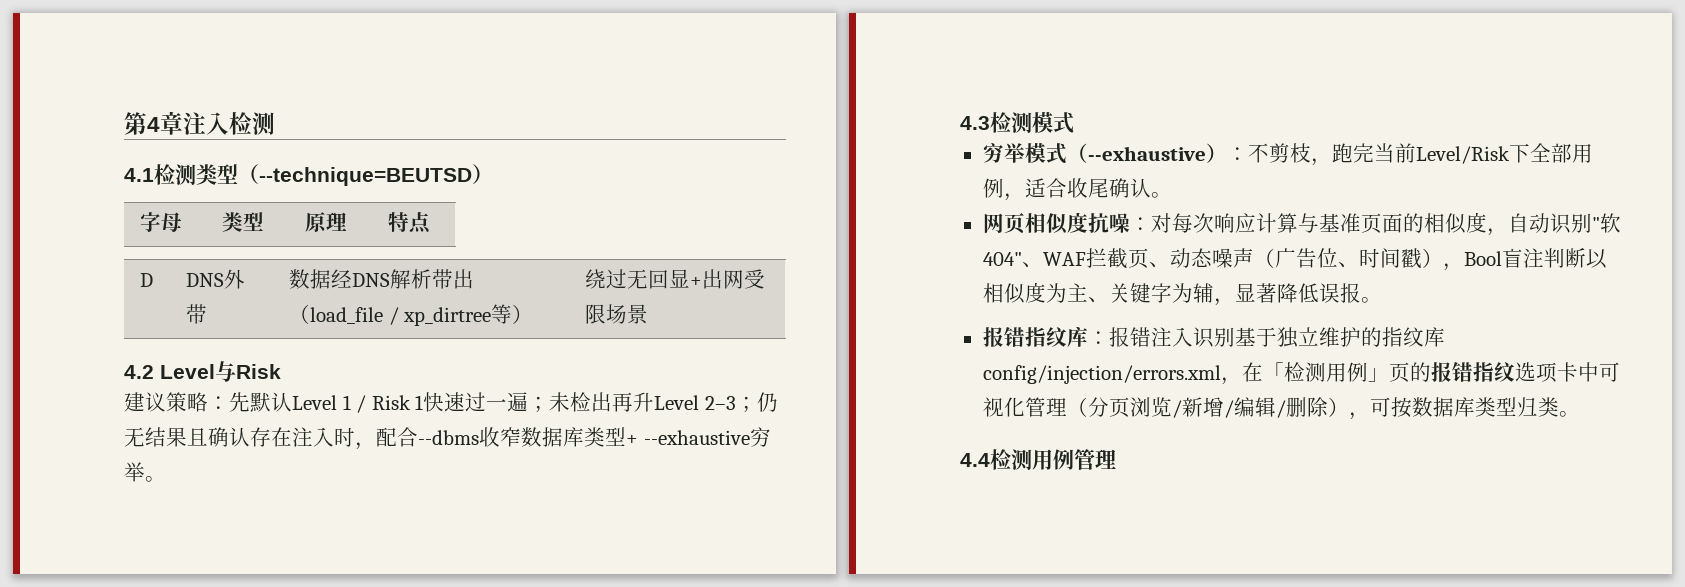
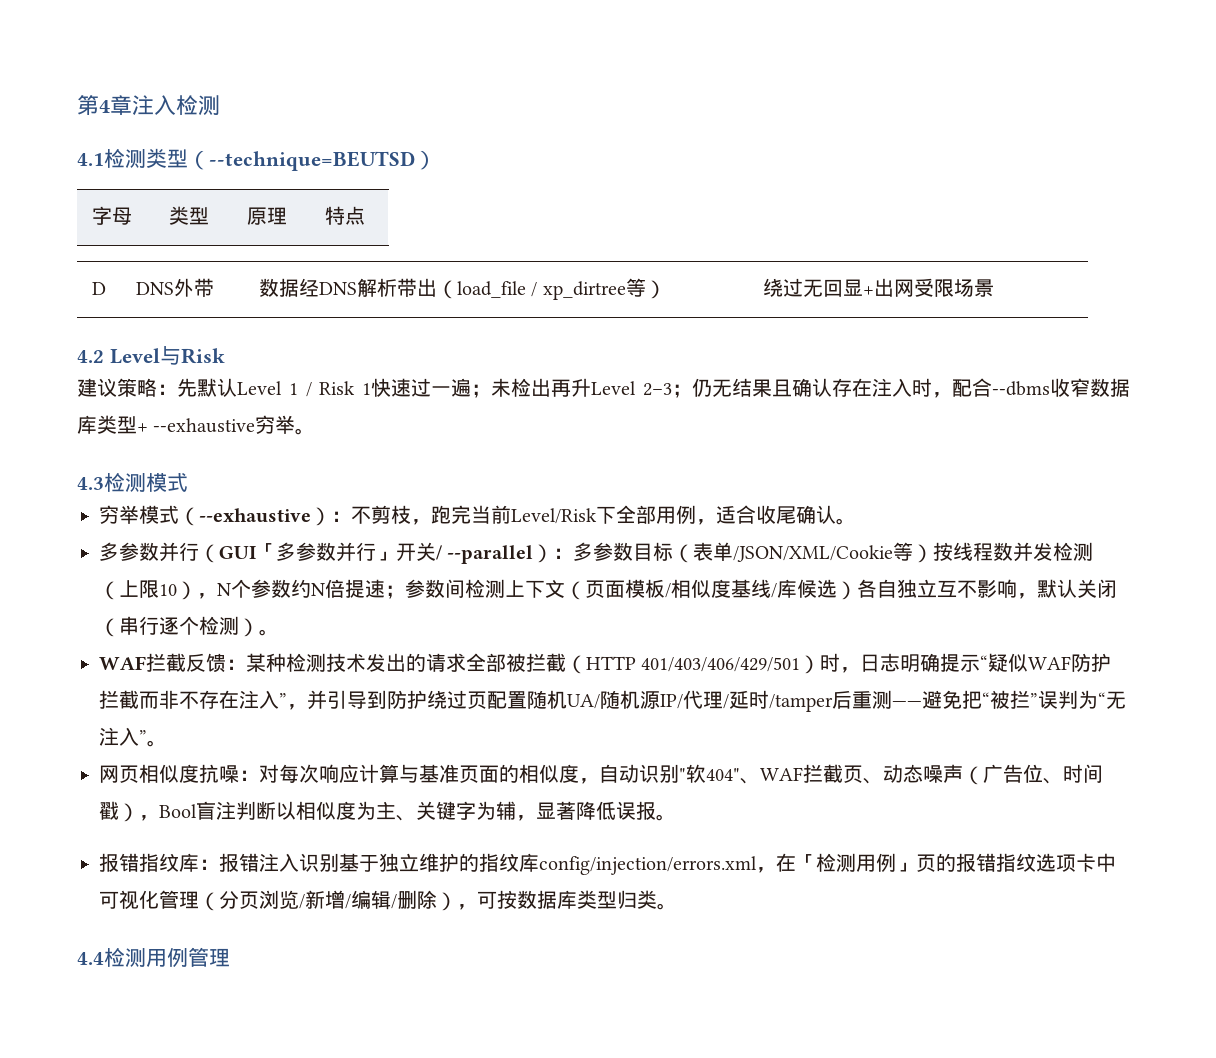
+ 多参数并行（GUI「多参数并行」开关/ --parallel）：多参数目标（表单/JSON/XML/Cookie等）按线程数并发检测（上限10），N个参数约N倍提速；参数间检测上下文（页面模板/相似度基线/库候选）各自独立互不影响，默认关闭（串行逐个检测）。
+ WAF拦截反馈：某种检测技术发出的请求全部被拦截（HTTP 401/403/406/429/501）时，日志明确提示“疑似WAF防护拦截而非不存在注入”，并引导到防护绕过页配置随机UA/随机源IP/代理/延时/tamper后重测——避免把“被拦”误判为“无注入”。

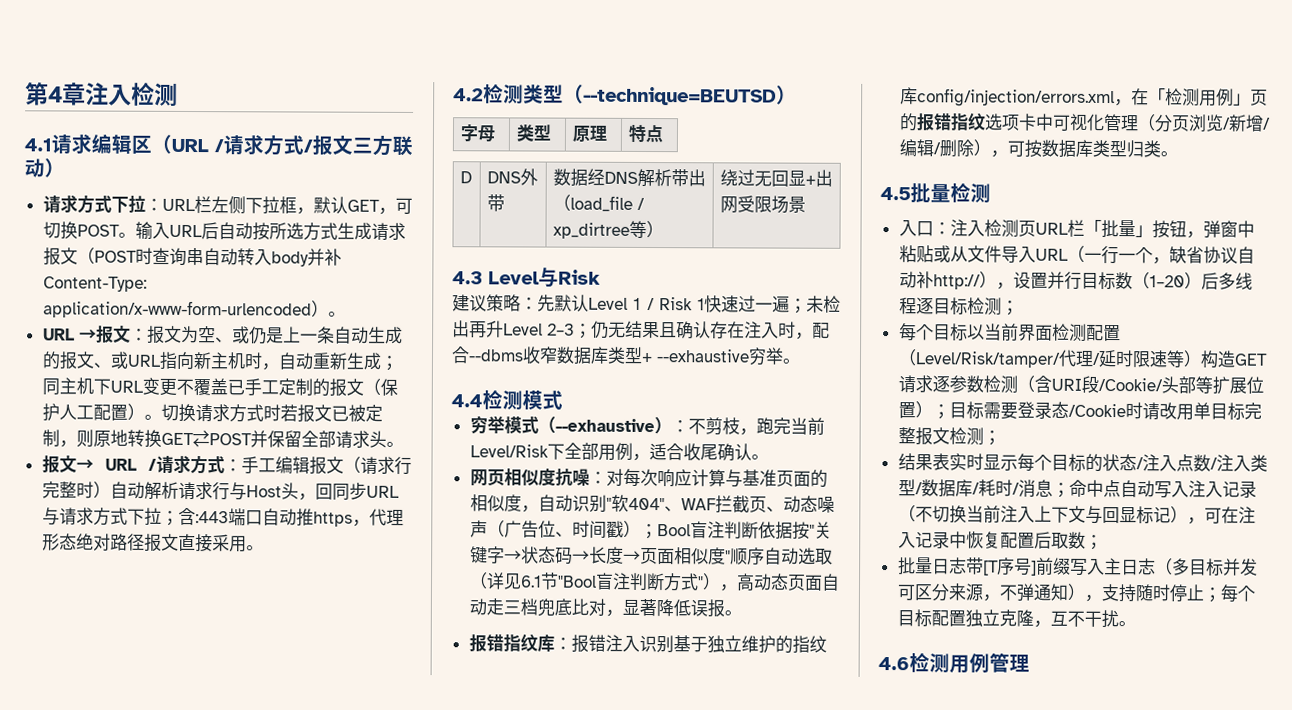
- 4.1检测类型（--technique=BEUTSD）
+ 4.1请求编辑区（URL /请求方式/报文三方联动）
+ 请求方式下拉：URL栏左侧下拉框，默认GET，可切换POST。输入URL后自动按所选方式生成请求报文（POST时查询串自动转入body并补Content-Type: application/x-www-form-urlencoded）。
+ URL →报文：报文为空、或仍是上一条自动生成的报文、或URL指向新主机时，自动重新生成；同主机下URL变更不覆盖已手工定制的报文（保护人工配置）。切换请求方式时若报文已被定制，则原地转换GET⇄POST并保留全部请求头。
+ 报文→ URL /请求方式：手工编辑报文（请求行完整时）自动解析请求行与Host头，回同步URL与请求方式下拉；含:443端口自动推https，代理形态绝对路径报文直接采用。
+ 4.2检测类型（--technique=BEUTSD）
- 4.2 Level与Risk
+ 4.3 Level与Risk
- 4.3检测模式
+ 4.4检测模式
- 多参数并行（GUI「多参数并行」开关/ --parallel）：多参数目标（表单/JSON/XML/Cookie等）按线程数并发检测（上限10），N个参数约N倍提速；参数间检测上下文（页面模板/相似度基线/库候选）各自独立互不影响，默认关闭（串行逐个检测）。
- WAF拦截反馈：某种检测技术发出的请求全部被拦截（HTTP 401/403/406/429/501）时，日志明确提示“疑似WAF防护拦截而非不存在注入”，并引导到防护绕过页配置随机UA/随机源IP/代理/延时/tamper后重测——避免把“被拦”误判为“无注入”。
- 网页相似度抗噪：对每次响应计算与基准页面的相似度，自动识别"软404"、WAF拦截页、动态噪声（广告位、时间戳），Bool盲注判断以相似度为主、关键字为辅，显著降低误报。
+ 网页相似度抗噪：对每次响应计算与基准页面的相似度，自动识别"软404"、WAF拦截页、动态噪声（广告位、时间戳）；Bool盲注判断依据按"关键字→状态码→长度→页面相似度"顺序自动选取（详见6.1节"Bool盲注判断方式"），高动态页面自动走三档兜底比对，显著降低误报。
- 4.4检测用例管理
+ 4.5批量检测
+ 入口：注入检测页URL栏「批量」按钮，弹窗中粘贴或从文件导入URL（一行一个，缺省协议自动补http://），设置并行目标数（1–20）后多线程逐目标检测；
+ 每个目标以当前界面检测配置（Level/Risk/tamper/代理/延时限速等）构造GET请求逐参数检测（含URI段/Cookie/头部等扩展位置）；目标需要登录态/Cookie时请改用单目标完整报文检测；
+ 结果表实时显示每个目标的状态/注入点数/注入类型/数据库/耗时/消息；命中点自动写入注入记录（不切换当前注入上下文与回显标记），可在注入记录中恢复配置后取数；
+ 批量日志带[T序号]前缀写入主日志（多目标并发可区分来源，不弹通知），支持随时停止；每个目标配置独立克隆，互不干扰。
+ 4.6检测用例管理

